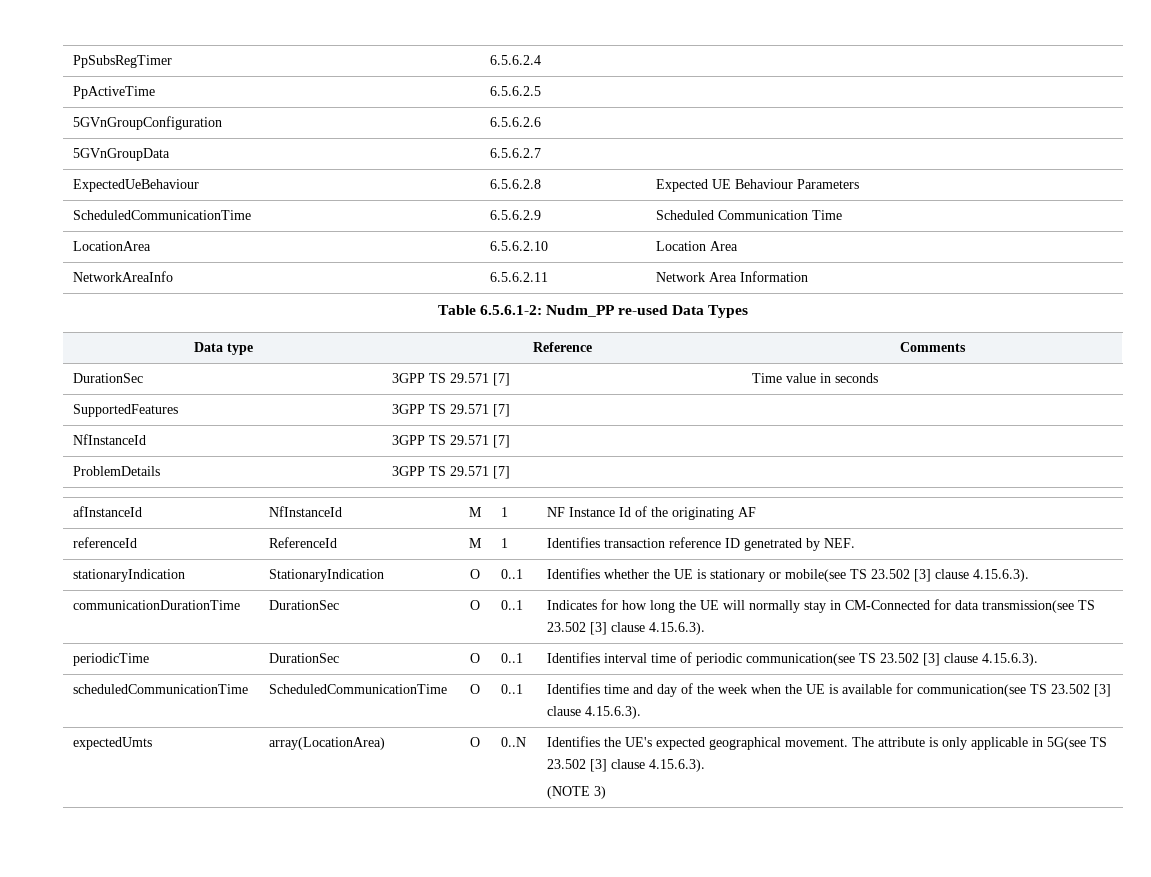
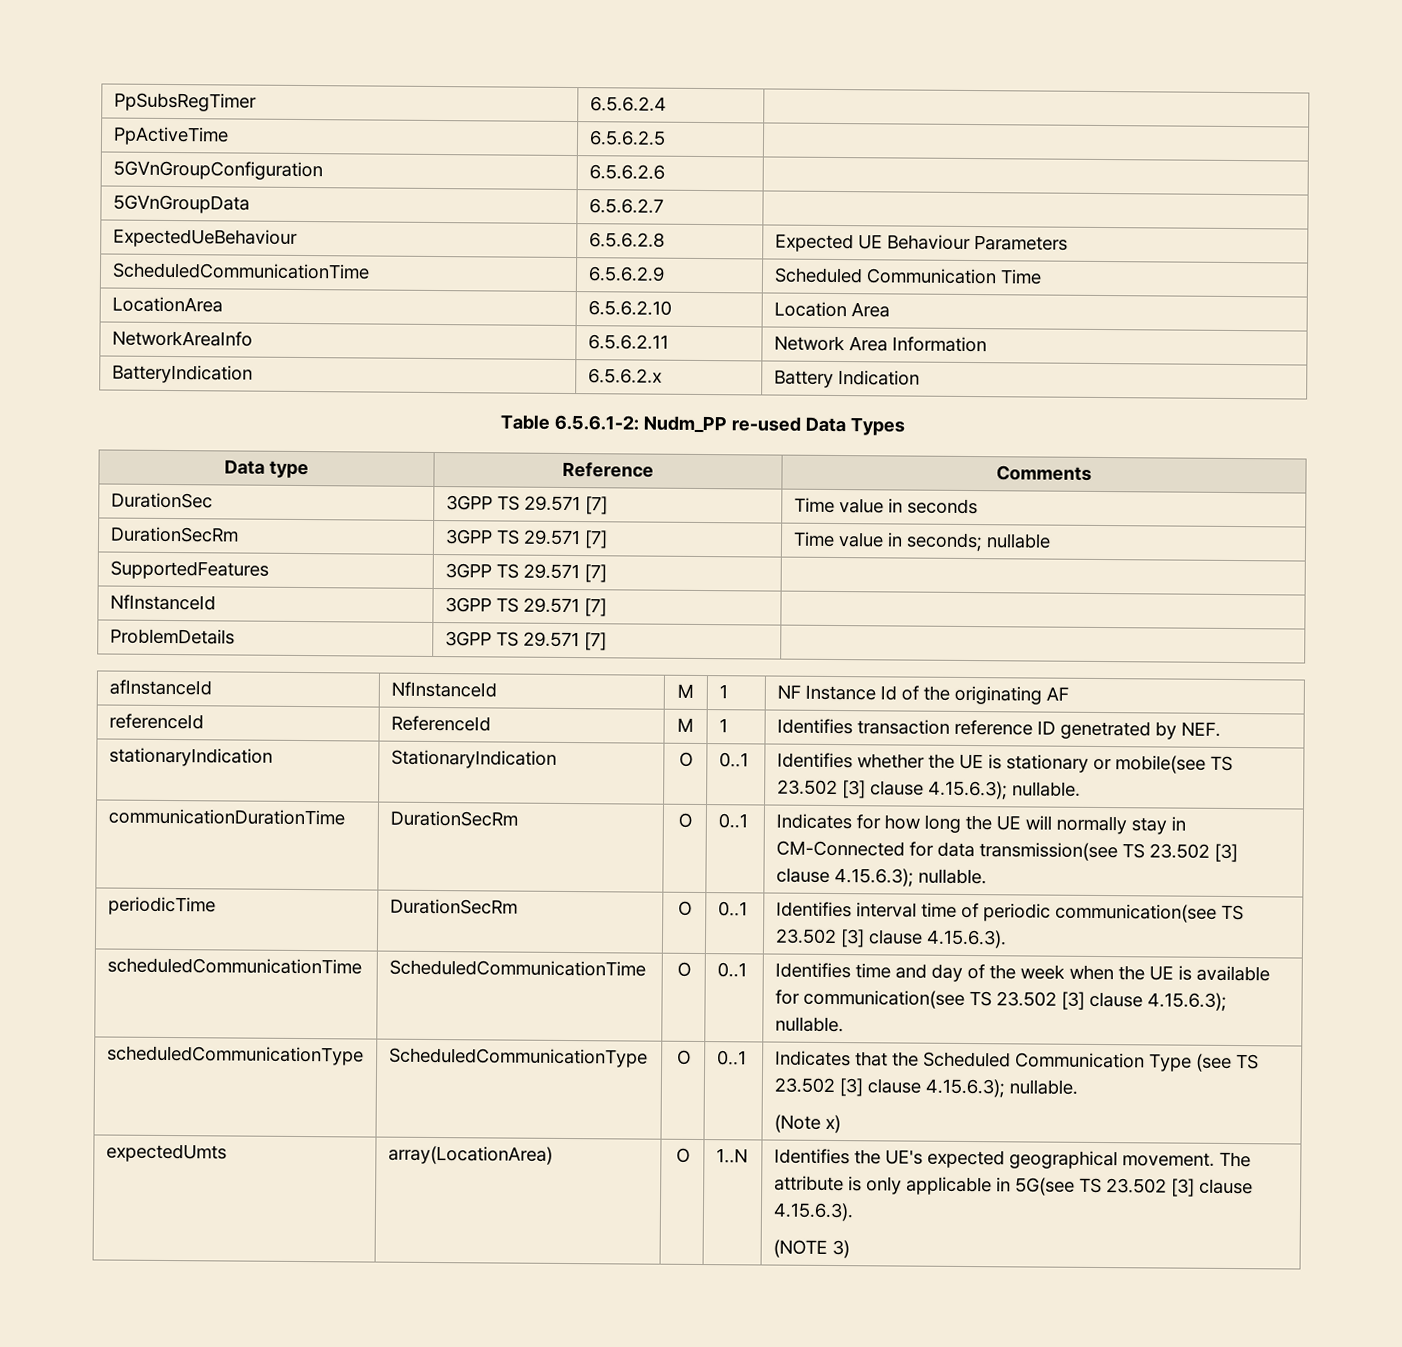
+ BatteryIndication | 6.5.6.2.x | Battery Indication
+ DurationSecRm | 3GPP TS 29.571 [7] | Time value in seconds; nullable
- stationaryIndication | StationaryIndication | O | 0..1 | Identifies whether the UE is stationary or mobile(see TS 23.502 [3] clause 4.15.6.3).
+ stationaryIndication | StationaryIndication | O | 0..1 | Identifies whether the UE is stationary or mobile(see TS 23.502 [3] clause 4.15.6.3); nullable.
- communicationDurationTime | DurationSec | O | 0..1 | Indicates for how long the UE will normally stay in CM-Connected for data transmission(see TS 23.502 [3] clause 4.15.6.3).
+ communicationDurationTime | DurationSecRm | O | 0..1 | Indicates for how long the UE will normally stay in CM-Connected for data transmission(see TS 23.502 [3] clause 4.15.6.3); nullable.
- periodicTime | DurationSec | O | 0..1 | Identifies interval time of periodic communication(see TS 23.502 [3] clause 4.15.6.3).
+ periodicTime | DurationSecRm | O | 0..1 | Identifies interval time of periodic communication(see TS 23.502 [3] clause 4.15.6.3).
- scheduledCommunicationTime | ScheduledCommunicationTime | O | 0..1 | Identifies time and day of the week when the UE is available for communication(see TS 23.502 [3] clause 4.15.6.3).
+ scheduledCommunicationTime | ScheduledCommunicationTime | O | 0..1 | Identifies time and day of the week when the UE is available for communication(see TS 23.502 [3] clause 4.15.6.3); nullable.
+ scheduledCommunicationType | ScheduledCommunicationType | O | 0..1 | Indicates that the Scheduled Communication Type (see TS 23.502 [3] clause 4.15.6.3); nullable.
+ (Note x)
- expectedUmts | array(LocationArea) | O | 0..N | Identifies the UE's expected geographical movement. The attribute is only applicable in 5G(see TS 23.502 [3] clause 4.15.6.3).
+ expectedUmts | array(LocationArea) | O | 1..N | Identifies the UE's expected geographical movement. The attribute is only applicable in 5G(see TS 23.502 [3] clause 4.15.6.3).

